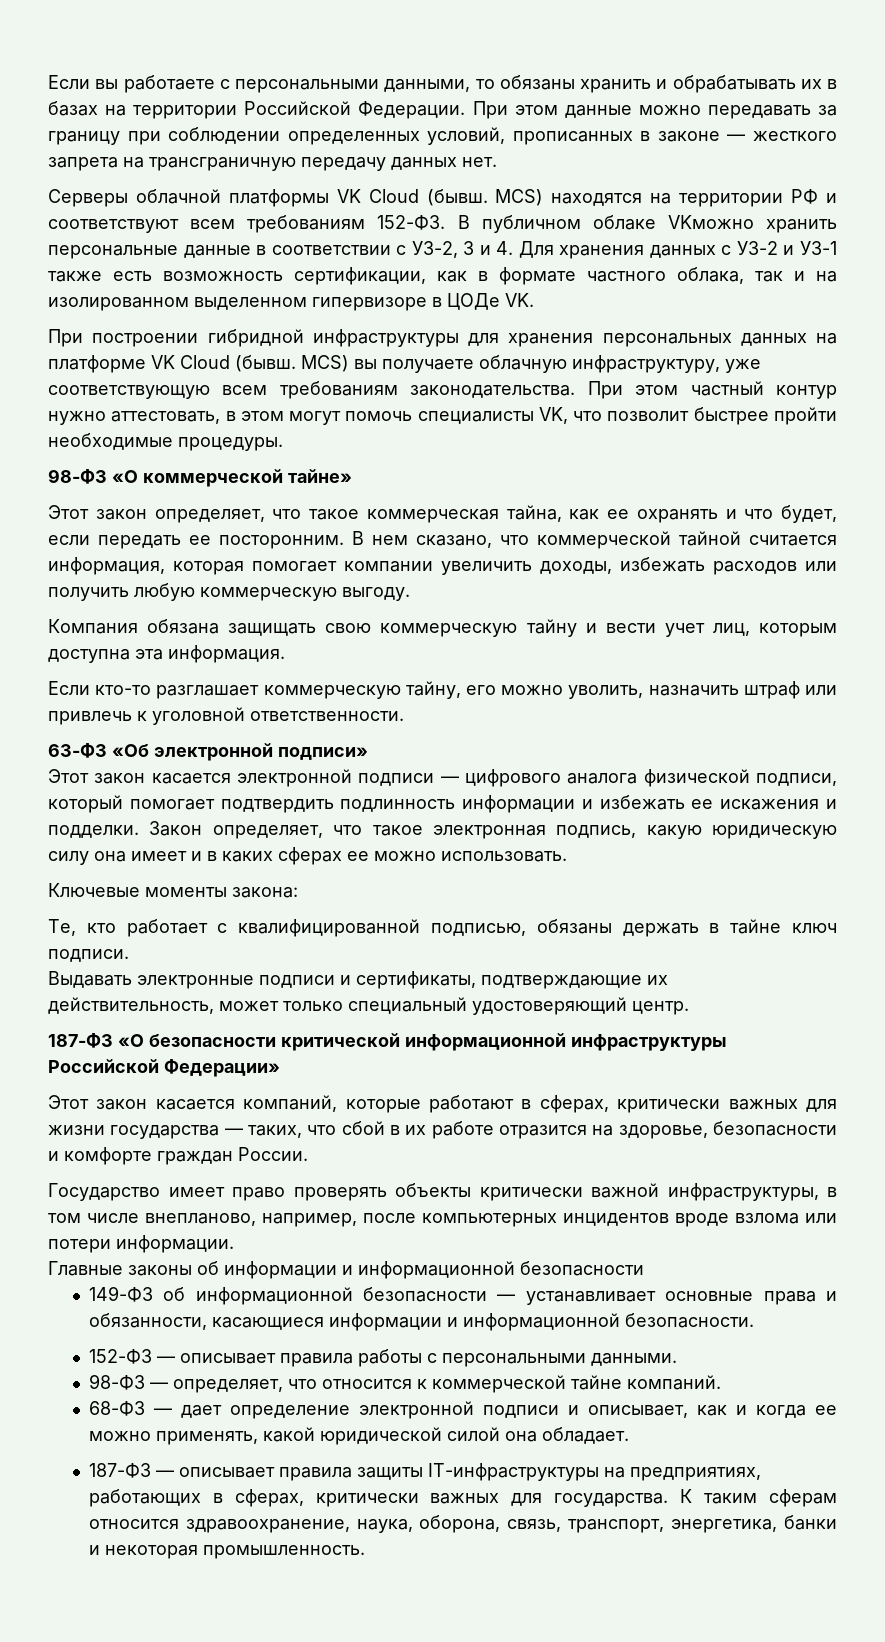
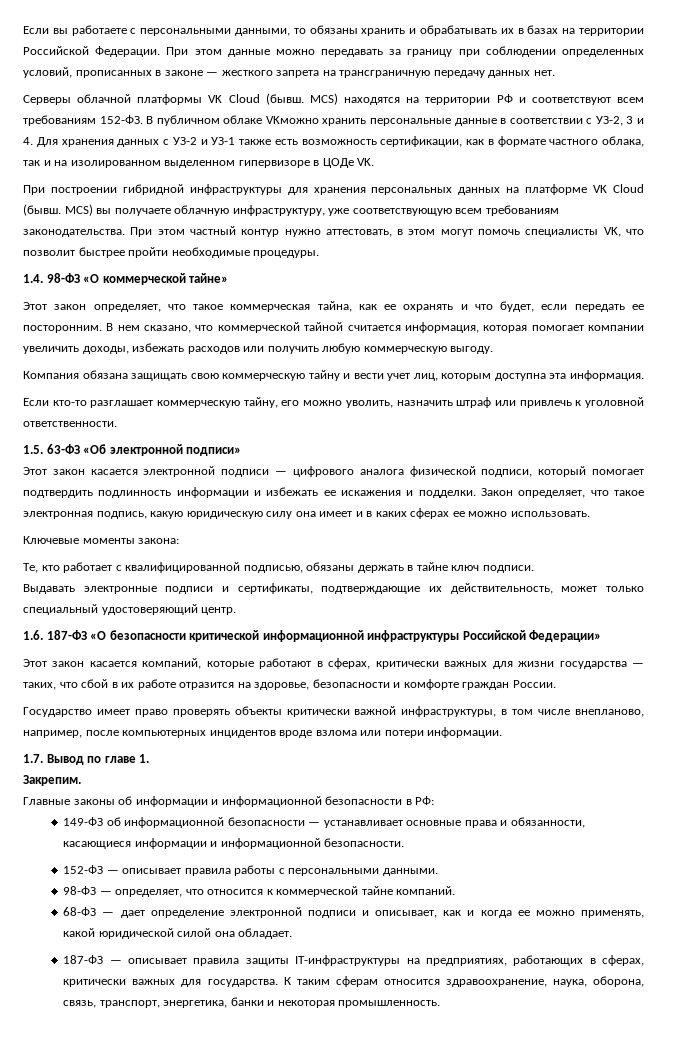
- 98-ФЗ «О коммерческой тайне»
+ 1.4. 98-ФЗ «О коммерческой тайне»
- 63-ФЗ «Об электронной подписи»
+ 1.5. 63-ФЗ «Об электронной подписи»
- 187-ФЗ «О безопасности критической информационной инфраструктуры Российской Федерации»
+ 1.6. 187-ФЗ «О безопасности критической информационной инфраструктуры Российской Федерации»
+ 1.7. Вывод по главе 1.
+ Закрепим.
- Главные законы об информации и информационной безопасности
+ Главные законы об информации и информационной безопасности в РФ:

